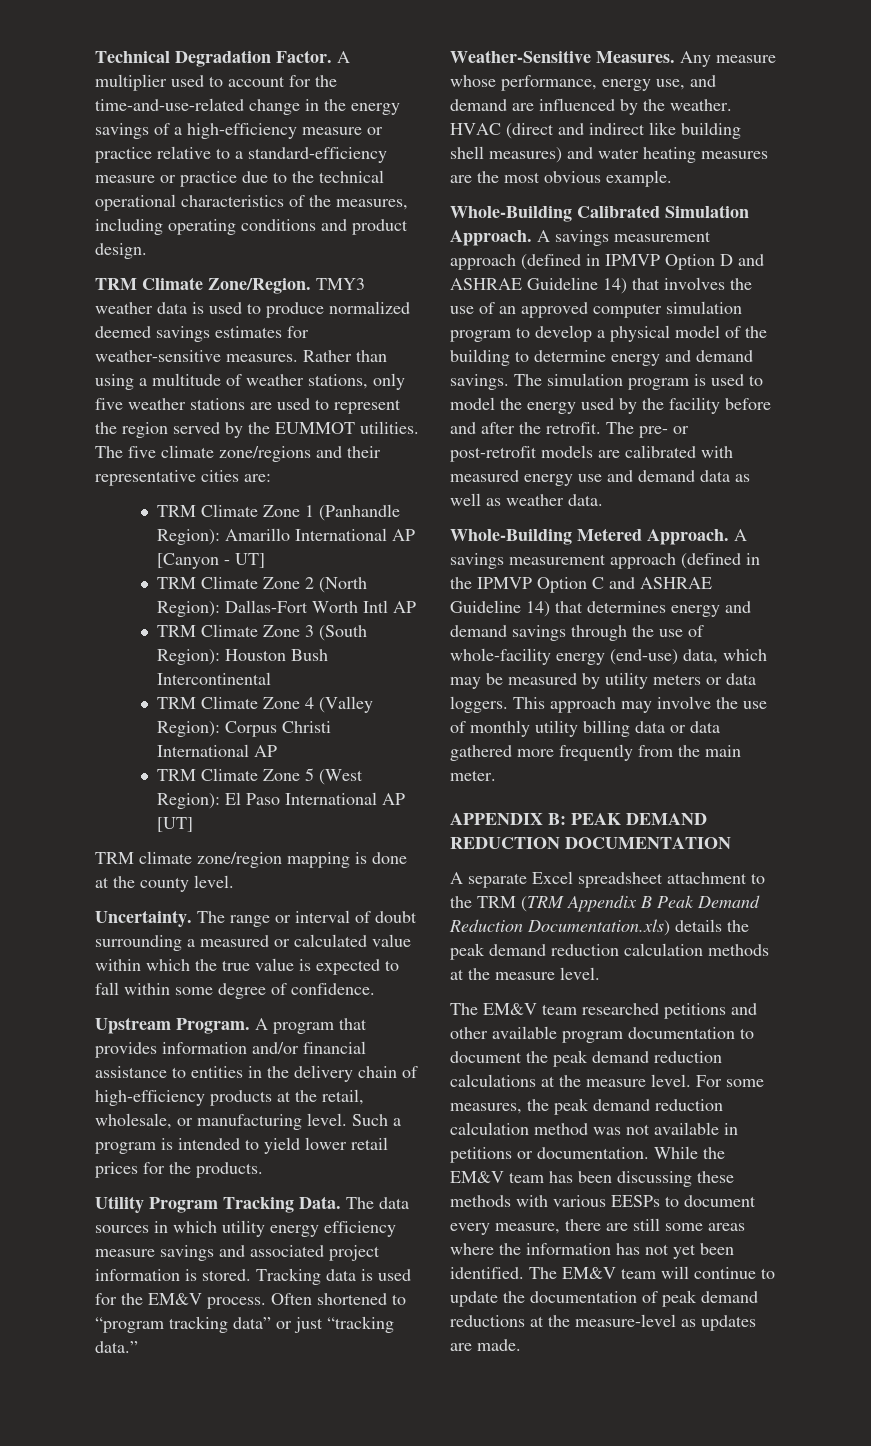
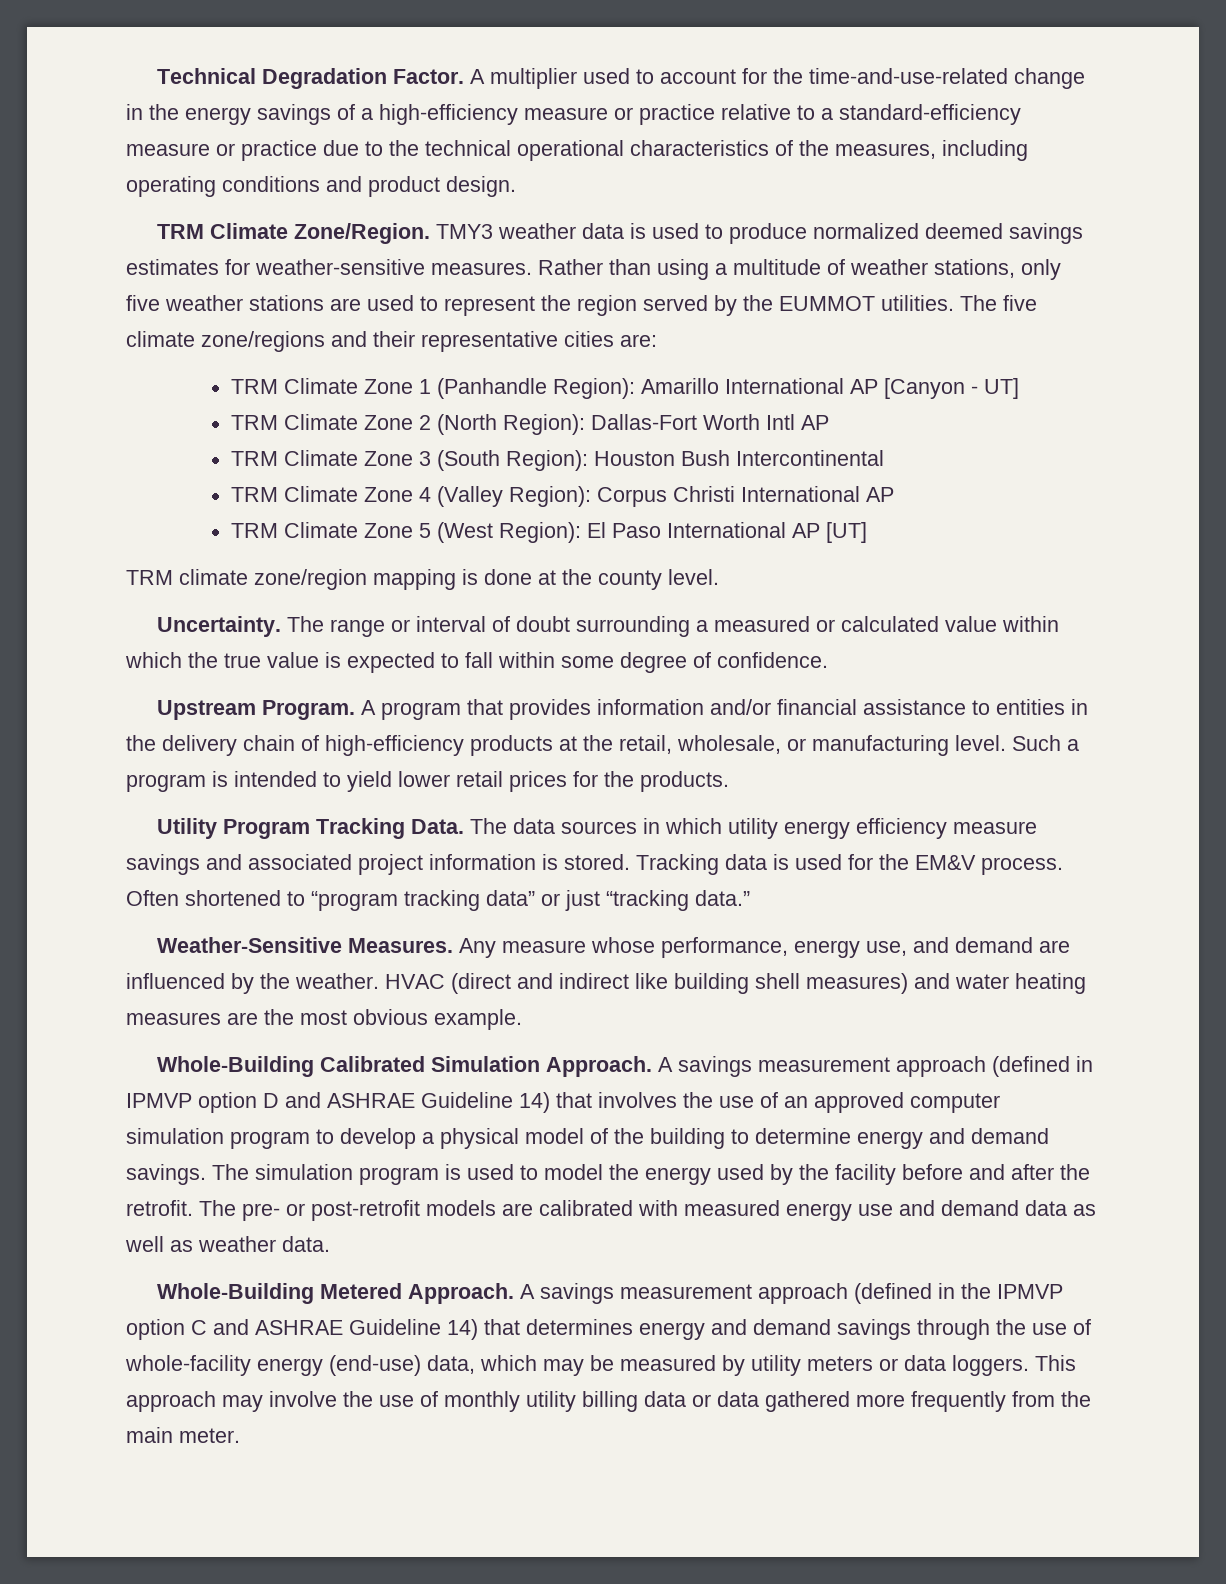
- A savings measurement approach (defined in IPMVP Option D and ASHRAE Guideline 14) that involves the use of an approved computer simulation program to develop a physical model of the building to determine energy and demand savings.
+ A savings measurement approach (defined in IPMVP option D and ASHRAE Guideline 14) that involves the use of an approved computer simulation program to develop a physical model of the building to determine energy and demand savings.
- A savings measurement approach (defined in the IPMVP Option C and ASHRAE Guideline 14) that determines energy and demand savings through the use of whole-facility energy (end-use) data, which may be measured by utility meters or data loggers.
+ A savings measurement approach (defined in the IPMVP option C and ASHRAE Guideline 14) that determines energy and demand savings through the use of whole-facility energy (end-use) data, which may be measured by utility meters or data loggers.
- APPENDIX B: PEAK DEMAND REDUCTION DOCUMENTATION
- A separate Excel spreadsheet attachment to the TRM (TRM Appendix B Peak Demand Reduction Documentation.xls) details the peak demand reduction calculation methods at the measure level.
- The EM&V team researched petitions and other available program documentation to document the peak demand reduction calculations at the measure level. For some measures, the peak demand reduction calculation method was not available in petitions or documentation. While the EM&V team has been discussing these methods with various EESPs to document every measure, there are still some areas where the information has not yet been identified. The EM&V team will continue to update the documentation of peak demand reductions at the measure-level as updates are made.

